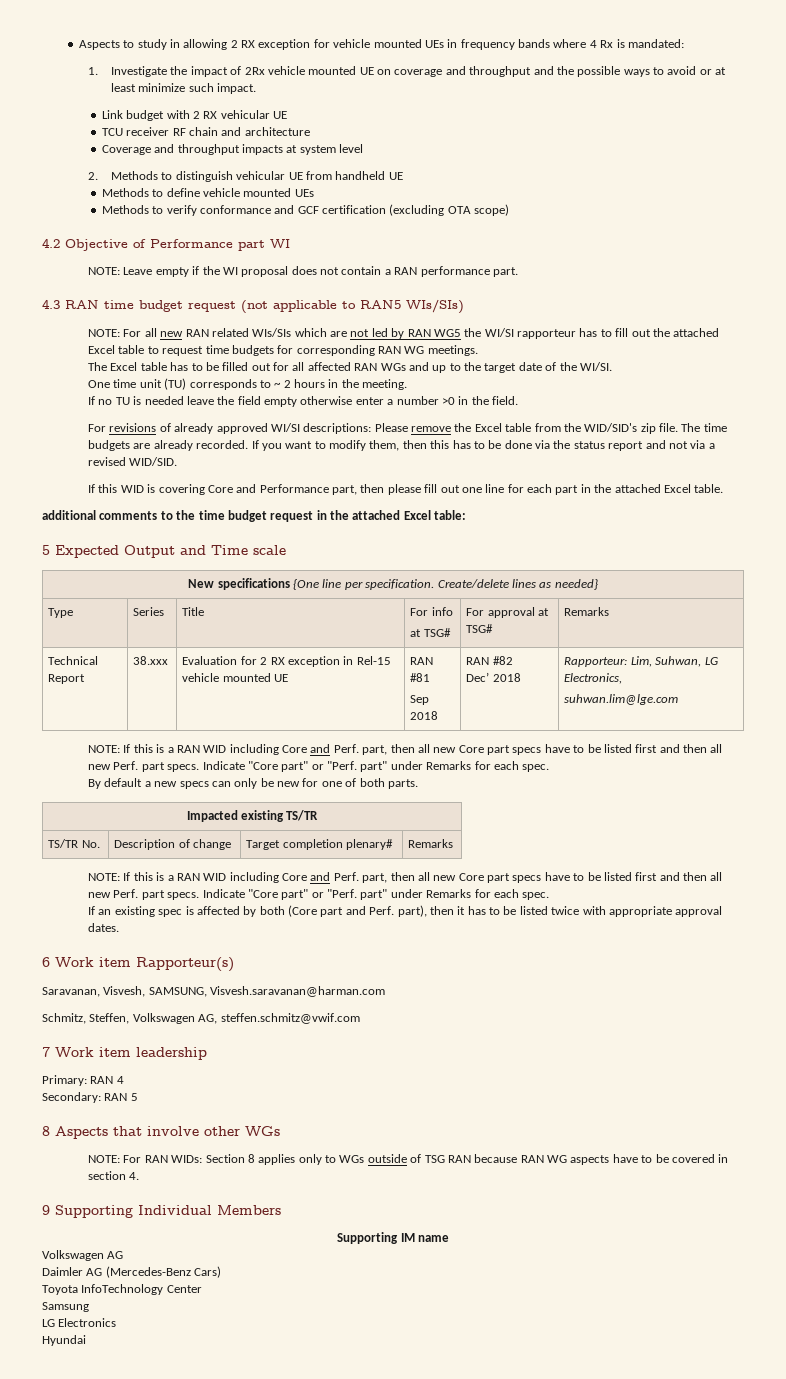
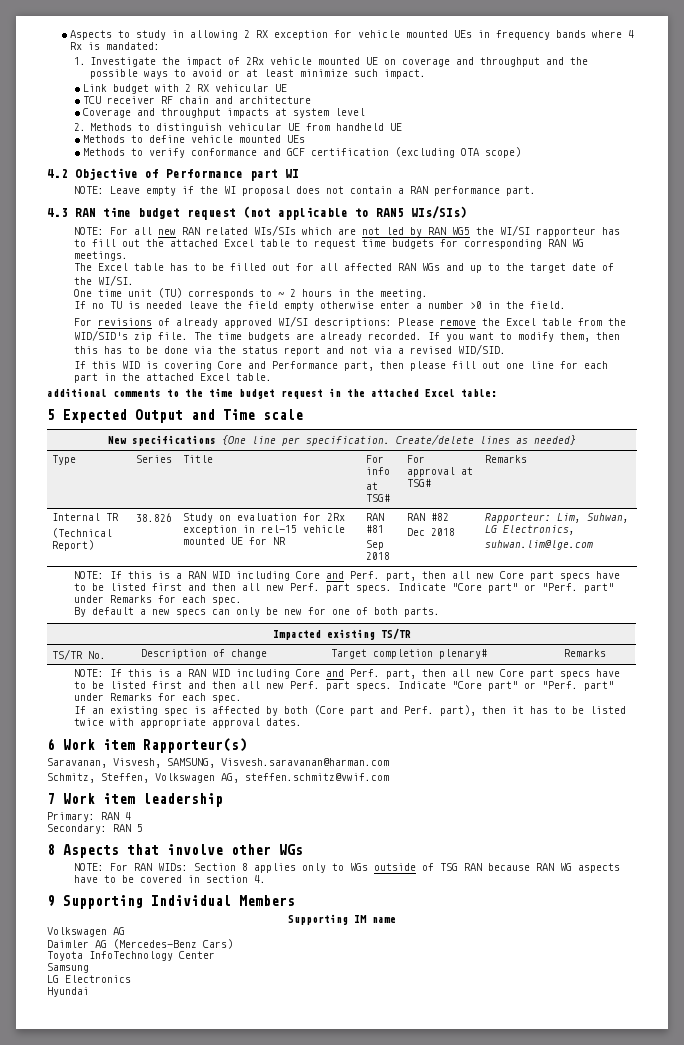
- Technical Report | 38.xxx | Evaluation for 2 RX exception in Rel-15 vehicle mounted UE | RAN #81
+ Internal TR
+ (Technical Report) | 38.826 | Study on evaluation for 2Rx exception in rel-15 vehicle mounted UE for NR | RAN #81
  Sep 2018 | RAN #82
- Dec’ 2018 | Rapporteur: Lim, Suhwan, LG Electronics,
+ Dec 2018 | Rapporteur: Lim, Suhwan, LG Electronics,

